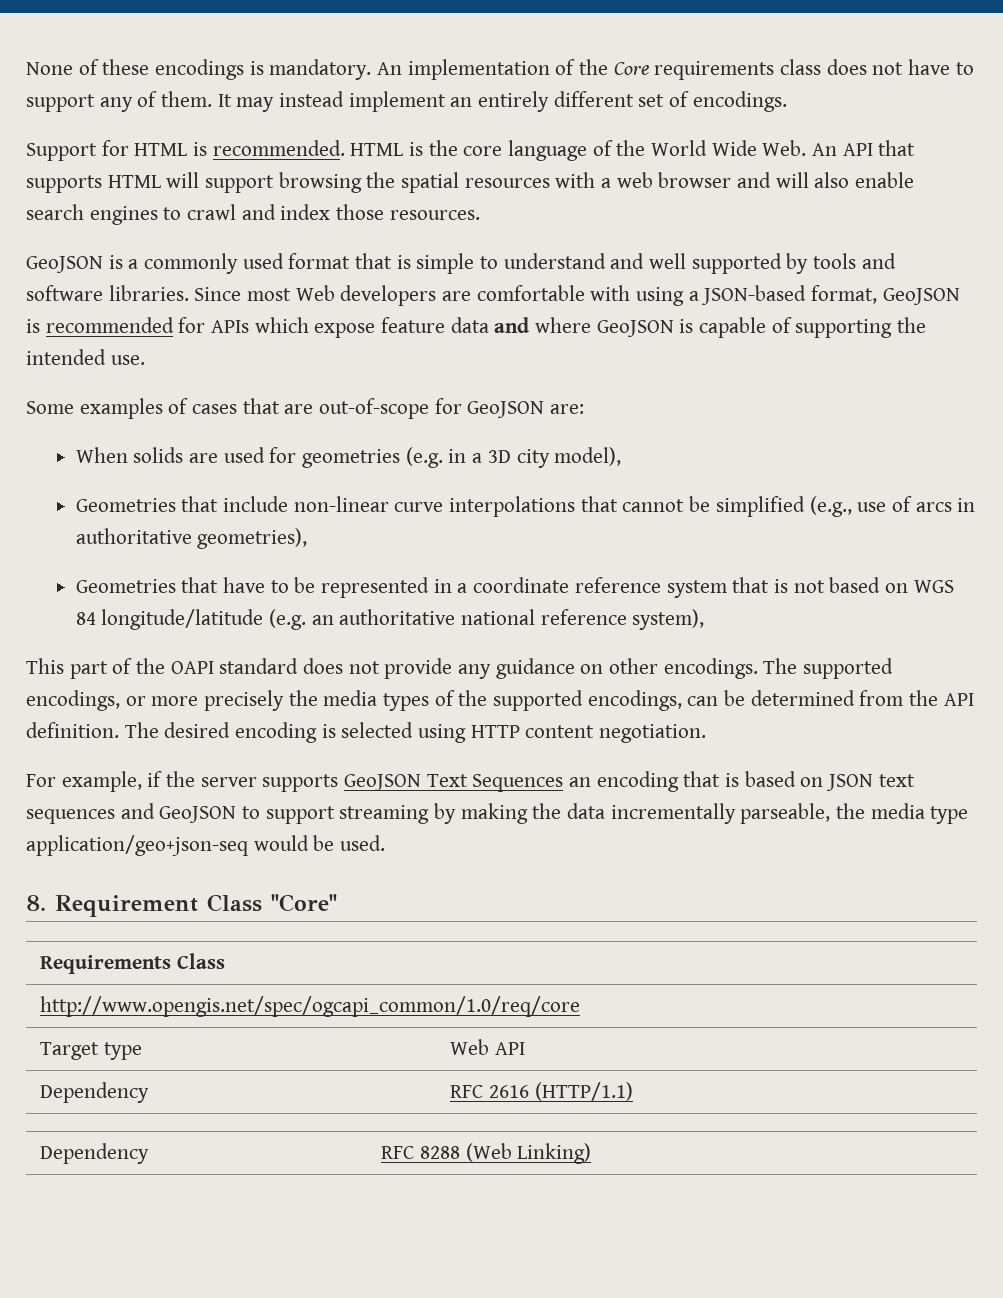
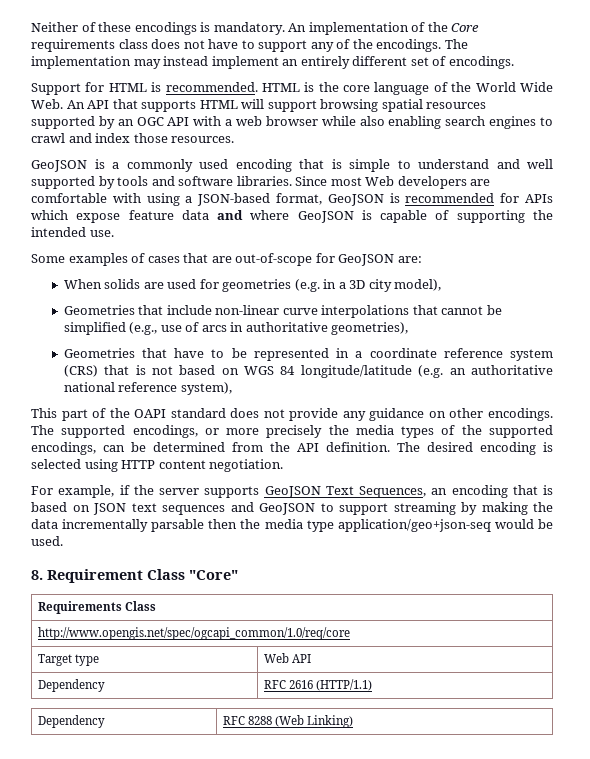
- None of these encodings is mandatory.
+ Neither of these encodings is mandatory.
- An implementation of the Core requirements class does not have to support any of them. It may instead implement an entirely different set of encodings.
+ An implementation of the Core requirements class does not have to support any of the encodings. The implementation may instead implement an entirely different set of encodings.
- HTML is the core language of the World Wide Web. An API that supports HTML will support browsing the spatial resources with a web browser and will also enable search engines to crawl and index those resources.
+ HTML is the core language of the World Wide Web. An API that supports HTML will support browsing spatial resources supported by an OGC API with a web browser while also enabling search engines to crawl and index those resources.
- GeoJSON is a commonly used format that is simple to understand and well supported by tools and software libraries.
+ GeoJSON is a commonly used encoding that is simple to understand and well supported by tools and software libraries.
- Geometries that have to be represented in a coordinate reference system that is not based on WGS 84 longitude/latitude (e.g. an authoritative national reference system),
+ Geometries that have to be represented in a coordinate reference system (CRS) that is not based on WGS 84 longitude/latitude (e.g. an authoritative national reference system),
- For example, if the server supports GeoJSON Text Sequences an encoding that is based on JSON text sequences and GeoJSON to support streaming by making the data incrementally parseable, the media type application/geo+json-seq would be used.
+ For example, if the server supports GeoJSON Text Sequences, an encoding that is based on JSON text sequences and GeoJSON to support streaming by making the data incrementally parsable then the media type application/geo+json-seq would be used.

